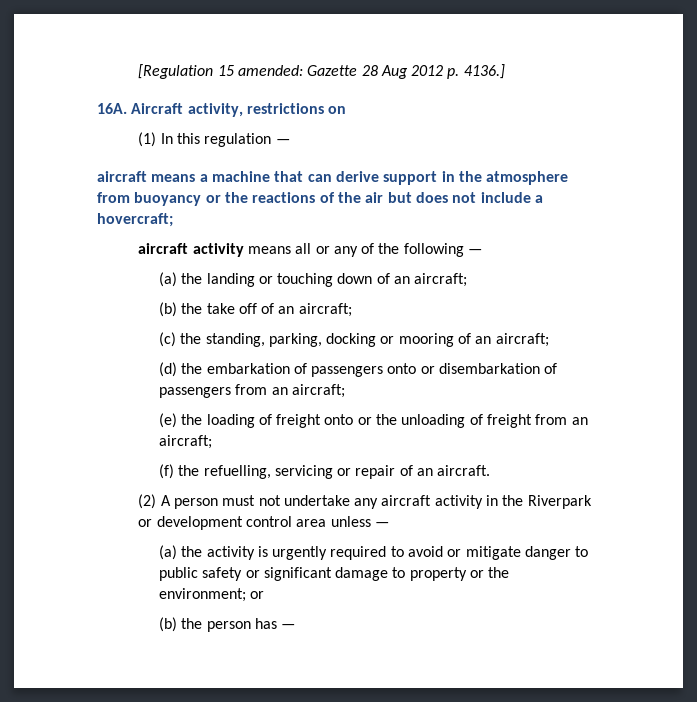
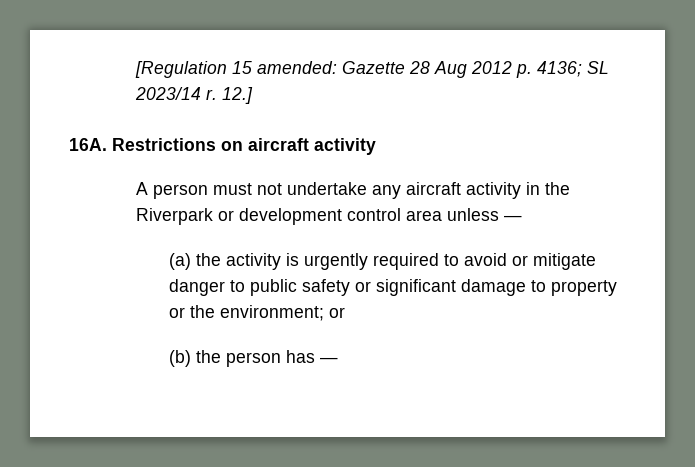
- [Regulation 15 amended: Gazette 28 Aug 2012 p. 4136.]
- 16A. Aircraft activity, restrictions on
- (1) In this regulation —
- aircraft means a machine that can derive support in the atmosphere from buoyancy or the reactions of the air but does not include a hovercraft;
- aircraft activity means all or any of the following —
- (a) the landing or touching down of an aircraft;
- (b) the take off of an aircraft;
- (c) the standing, parking, docking or mooring of an aircraft;
- (d) the embarkation of passengers onto or disembarkation of passengers from an aircraft;
- (e) the loading of freight onto or the unloading of freight from an aircraft;
- (f) the refuelling, servicing or repair of an aircraft.
- (2) A person must not undertake any aircraft activity in the Riverpark or development control area unless —
+ [Regulation 15 amended: Gazette 28 Aug 2012 p. 4136; SL 2023/14 r. 12.]
+ 16A. Restrictions on aircraft activity
+ A person must not undertake any aircraft activity in the Riverpark or development control area unless —

